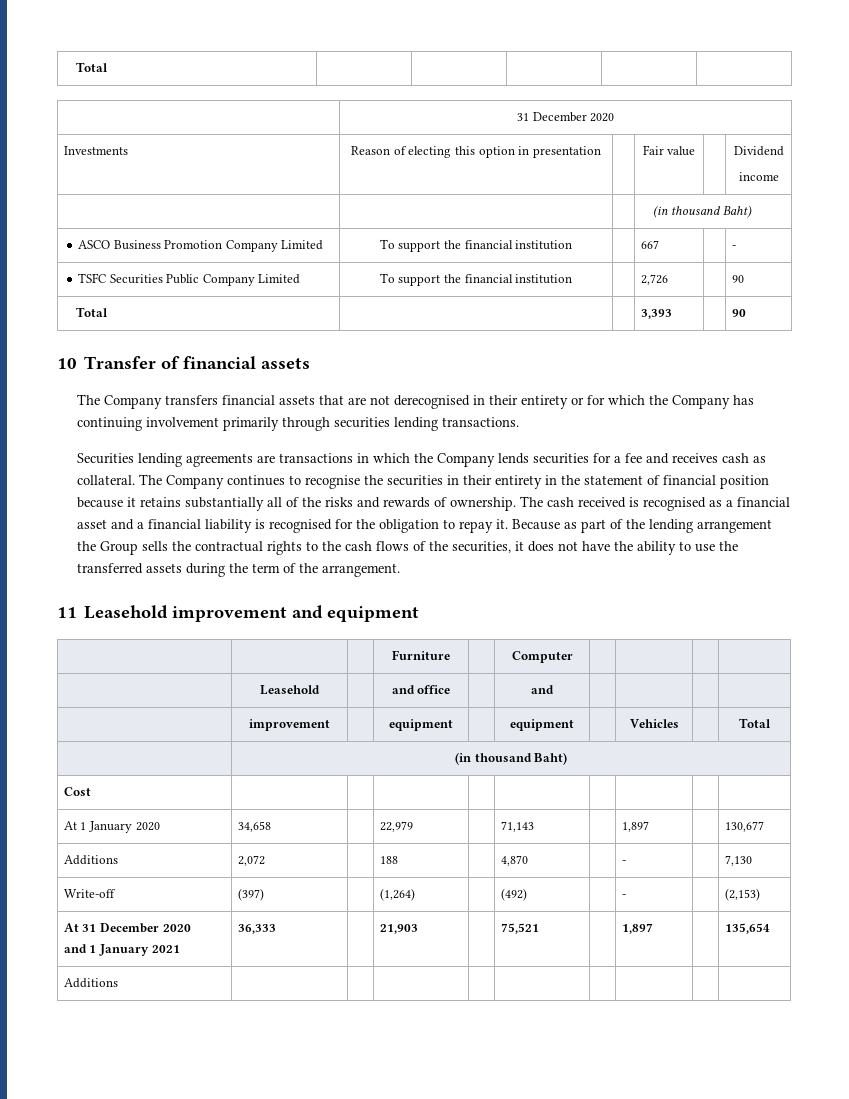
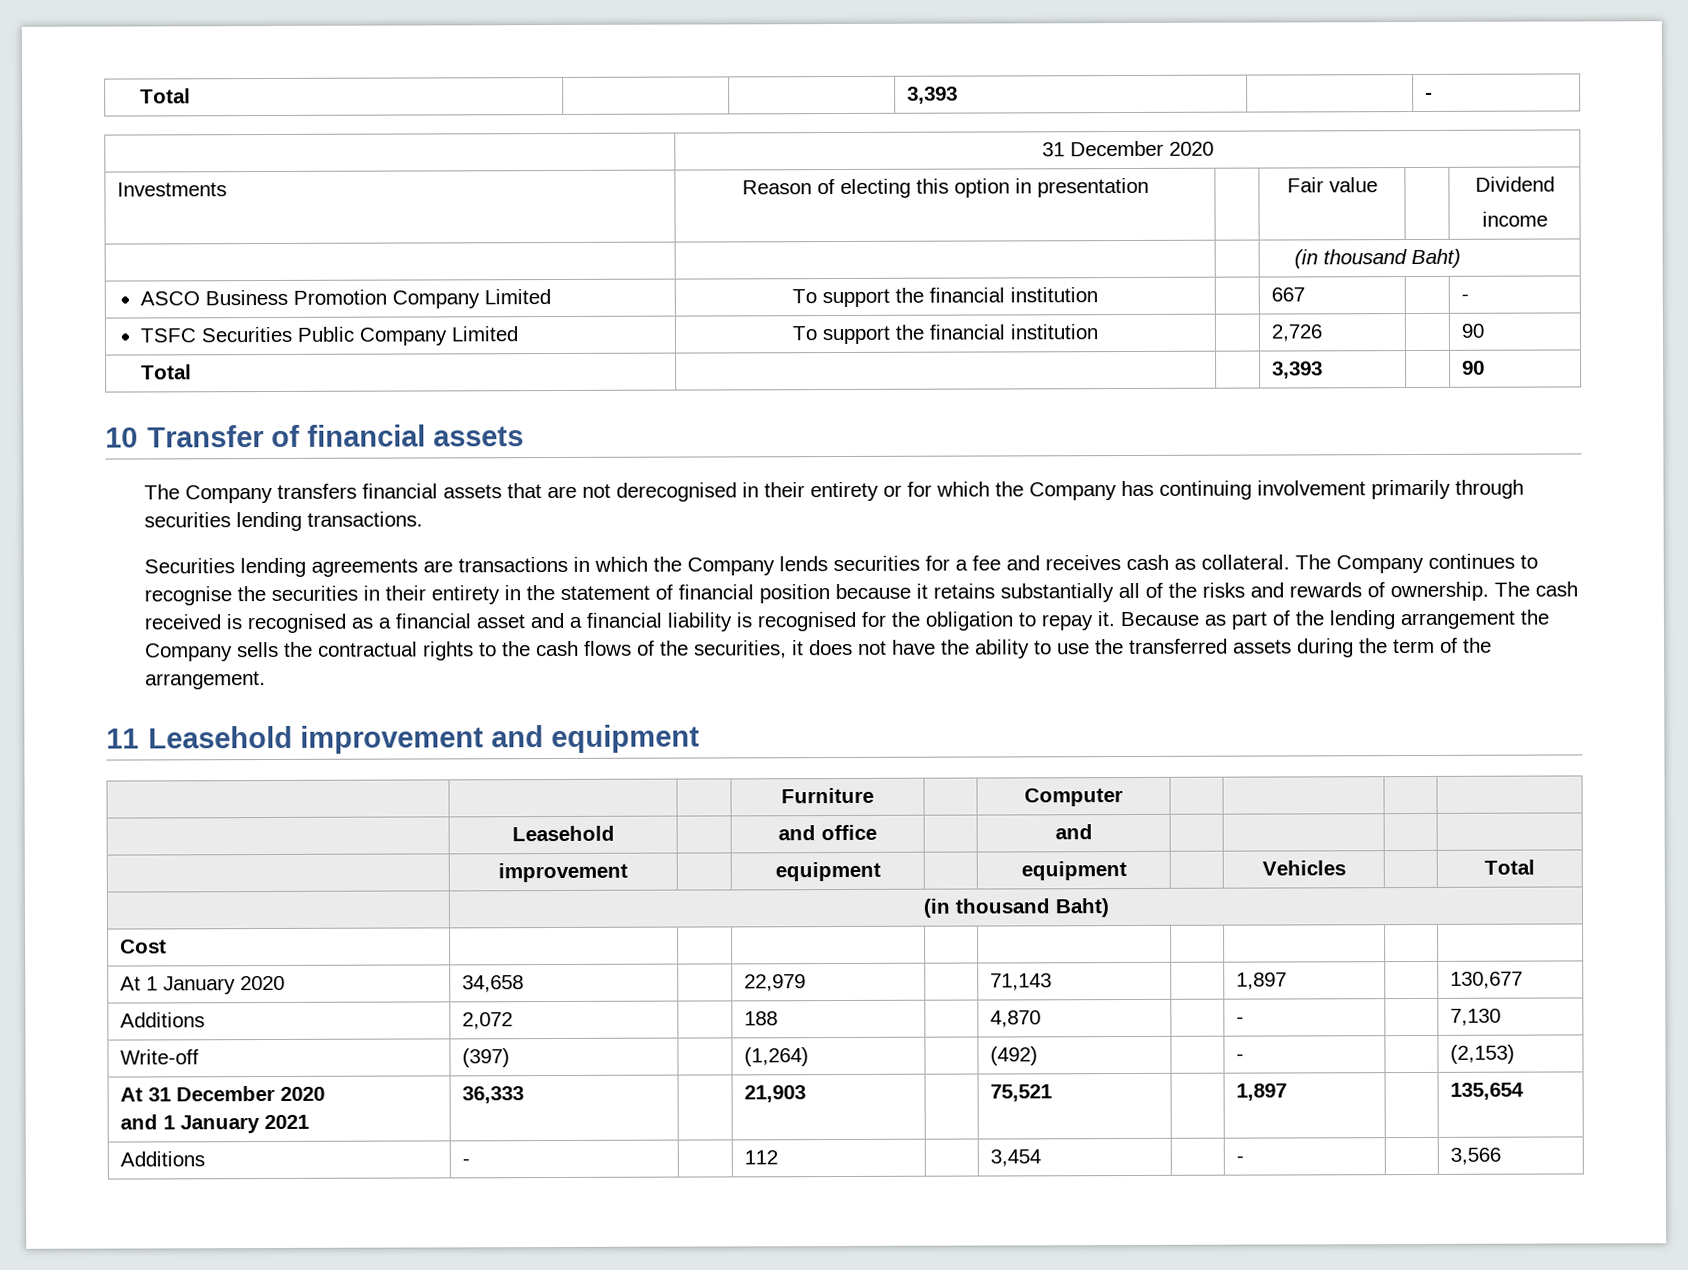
- Total | | | | |
+ Total | | | 3,393 | | -
- Because as part of the lending arrangement the Group sells the contractual rights to the cash flows of the securities, it does not have the ability to use the transferred assets during the term of the arrangement.
+ Because as part of the lending arrangement the Company sells the contractual rights to the cash flows of the securities, it does not have the ability to use the transferred assets during the term of the arrangement.
- Additions | | | | | | | | |
+ Additions | - | | 112 | | 3,454 | | - | | 3,566

